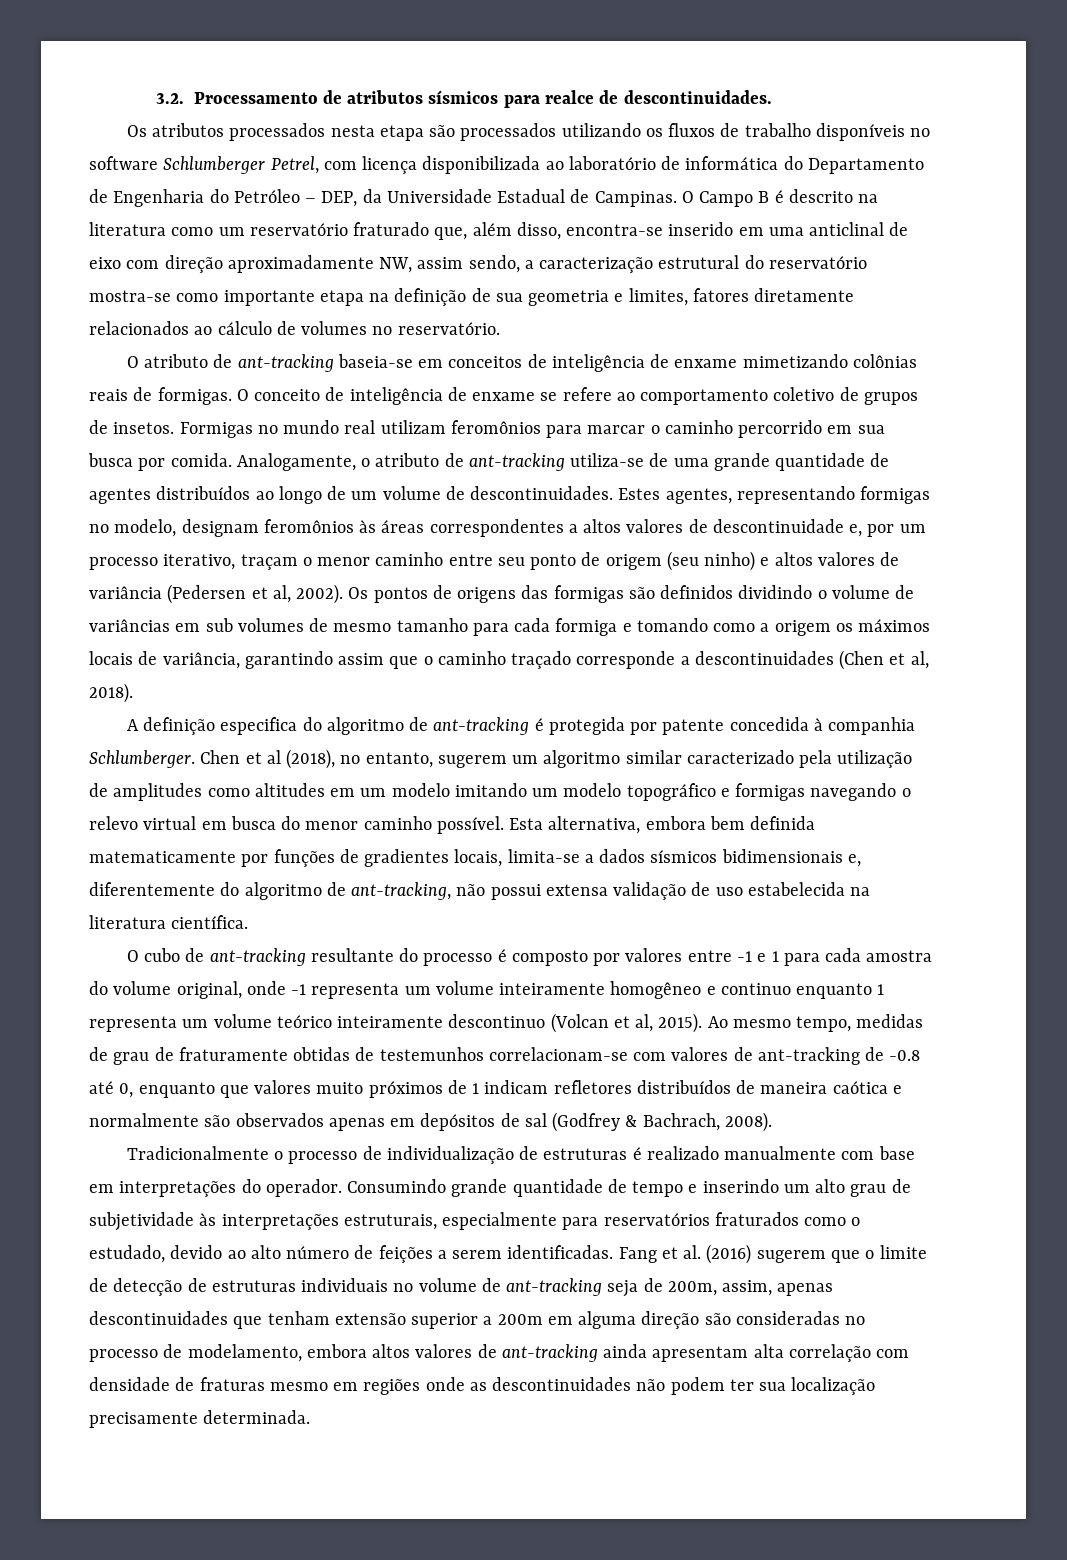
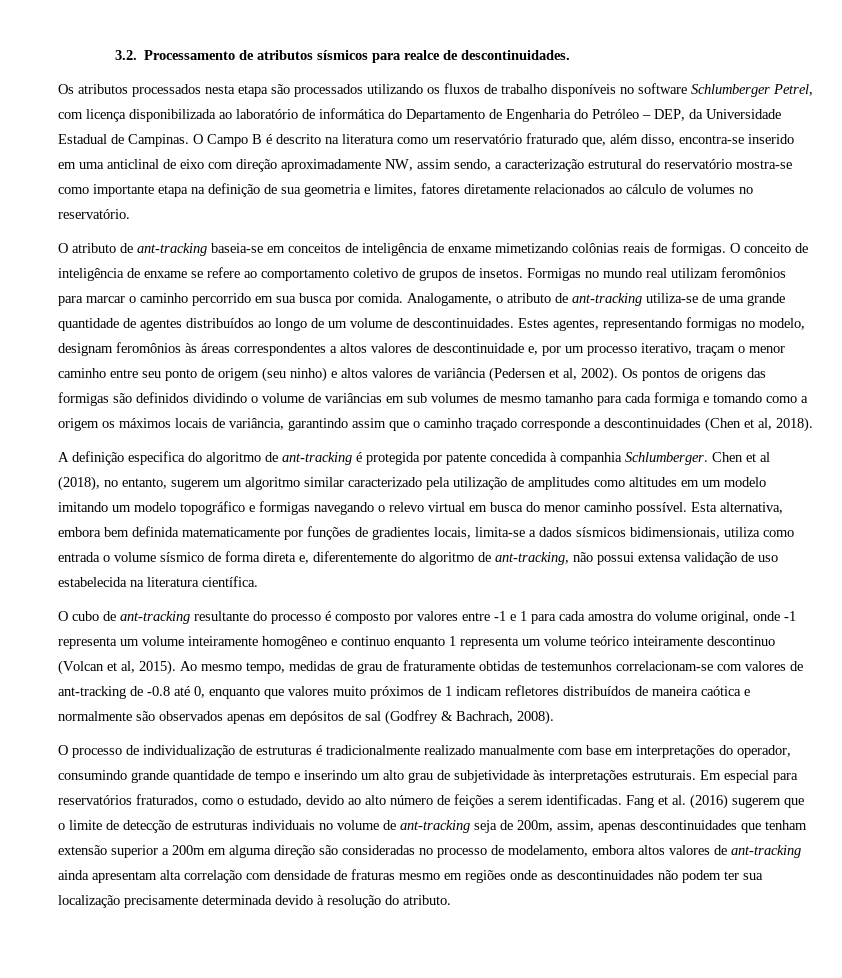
- Esta alternativa, embora bem definida matematicamente por funções de gradientes locais, limita-se a dados sísmicos bidimensionais e, diferentemente do algoritmo de ant-tracking, não possui extensa validação de uso estabelecida na literatura científica.
+ Esta alternativa, embora bem definida matematicamente por funções de gradientes locais, limita-se a dados sísmicos bidimensionais, utiliza como entrada o volume sísmico de forma direta e, diferentemente do algoritmo de ant-tracking, não possui extensa validação de uso estabelecida na literatura científica.
- Tradicionalmente o processo de individualização de estruturas é realizado manualmente com base em interpretações do operador. Consumindo grande quantidade de tempo e inserindo um alto grau de subjetividade às interpretações estruturais, especialmente para reservatórios fraturados como o estudado, devido ao alto número de feições a serem identificadas.
+ O processo de individualização de estruturas é tradicionalmente realizado manualmente com base em interpretações do operador, consumindo grande quantidade de tempo e inserindo um alto grau de subjetividade às interpretações estruturais. Em especial para reservatórios fraturados, como o estudado, devido ao alto número de feições a serem identificadas.
- Fang et al. (2016) sugerem que o limite de detecção de estruturas individuais no volume de ant-tracking seja de 200m, assim, apenas descontinuidades que tenham extensão superior a 200m em alguma direção são consideradas no processo de modelamento, embora altos valores de ant-tracking ainda apresentam alta correlação com densidade de fraturas mesmo em regiões onde as descontinuidades não podem ter sua localização precisamente determinada.
+ Fang et al. (2016) sugerem que o limite de detecção de estruturas individuais no volume de ant-tracking seja de 200m, assim, apenas descontinuidades que tenham extensão superior a 200m em alguma direção são consideradas no processo de modelamento, embora altos valores de ant-tracking ainda apresentam alta correlação com densidade de fraturas mesmo em regiões onde as descontinuidades não podem ter sua localização precisamente determinada devido à resolução do atributo.

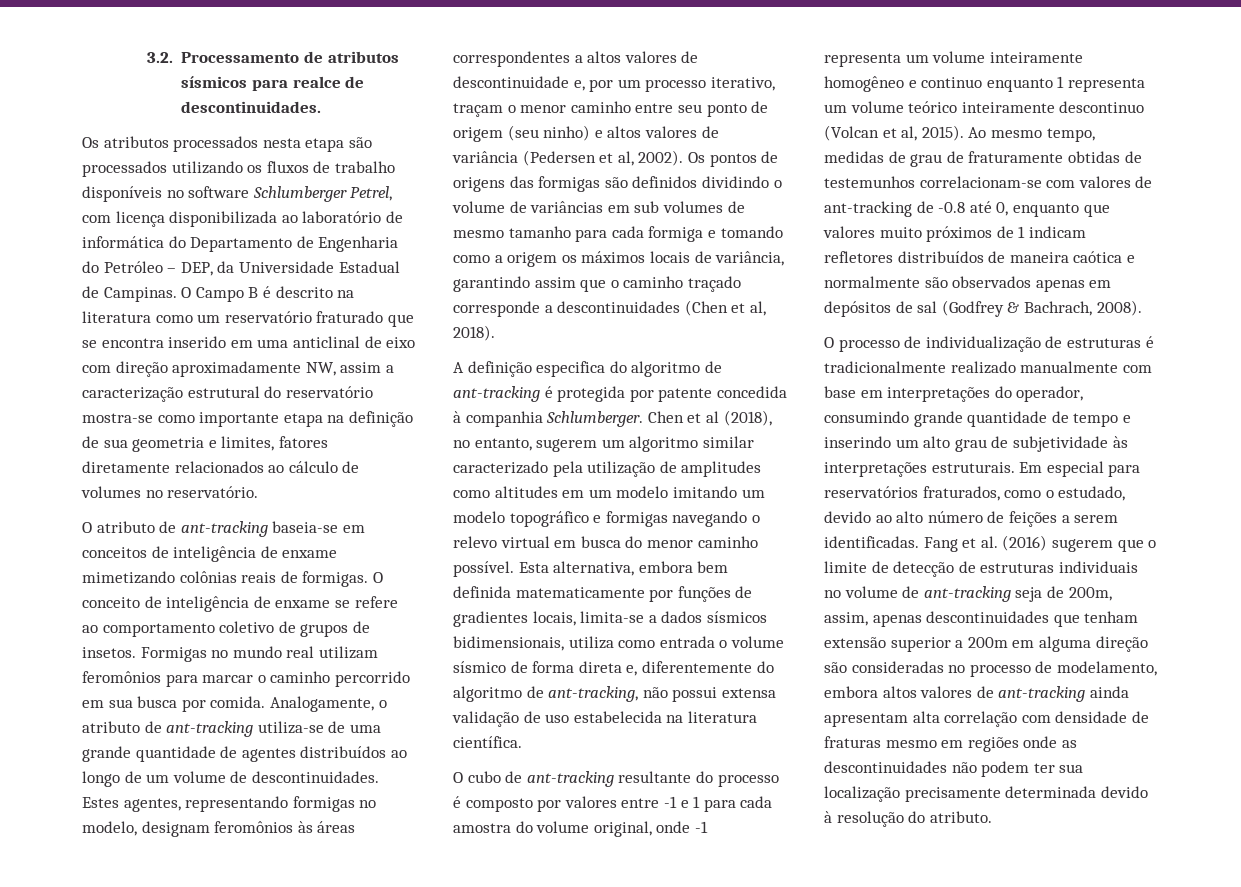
- O Campo B é descrito na literatura como um reservatório fraturado que, além disso, encontra-se inserido em uma anticlinal de eixo com direção aproximadamente NW, assim sendo, a caracterização estrutural do reservatório mostra-se como importante etapa na definição de sua geometria e limites, fatores diretamente relacionados ao cálculo de volumes no reservatório.
+ O Campo B é descrito na literatura como um reservatório fraturado que se encontra inserido em uma anticlinal de eixo com direção aproximadamente NW, assim a caracterização estrutural do reservatório mostra-se como importante etapa na definição de sua geometria e limites, fatores diretamente relacionados ao cálculo de volumes no reservatório.

